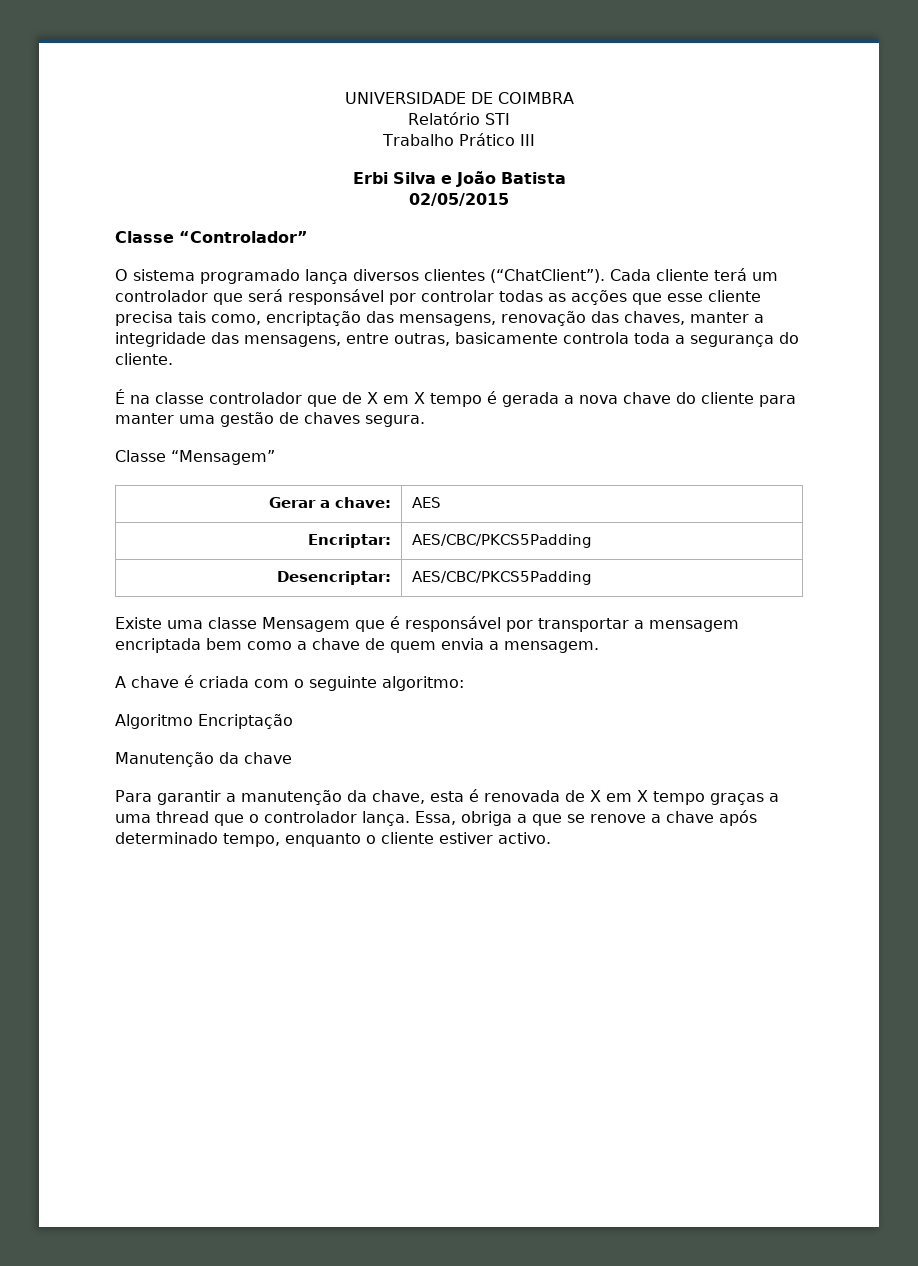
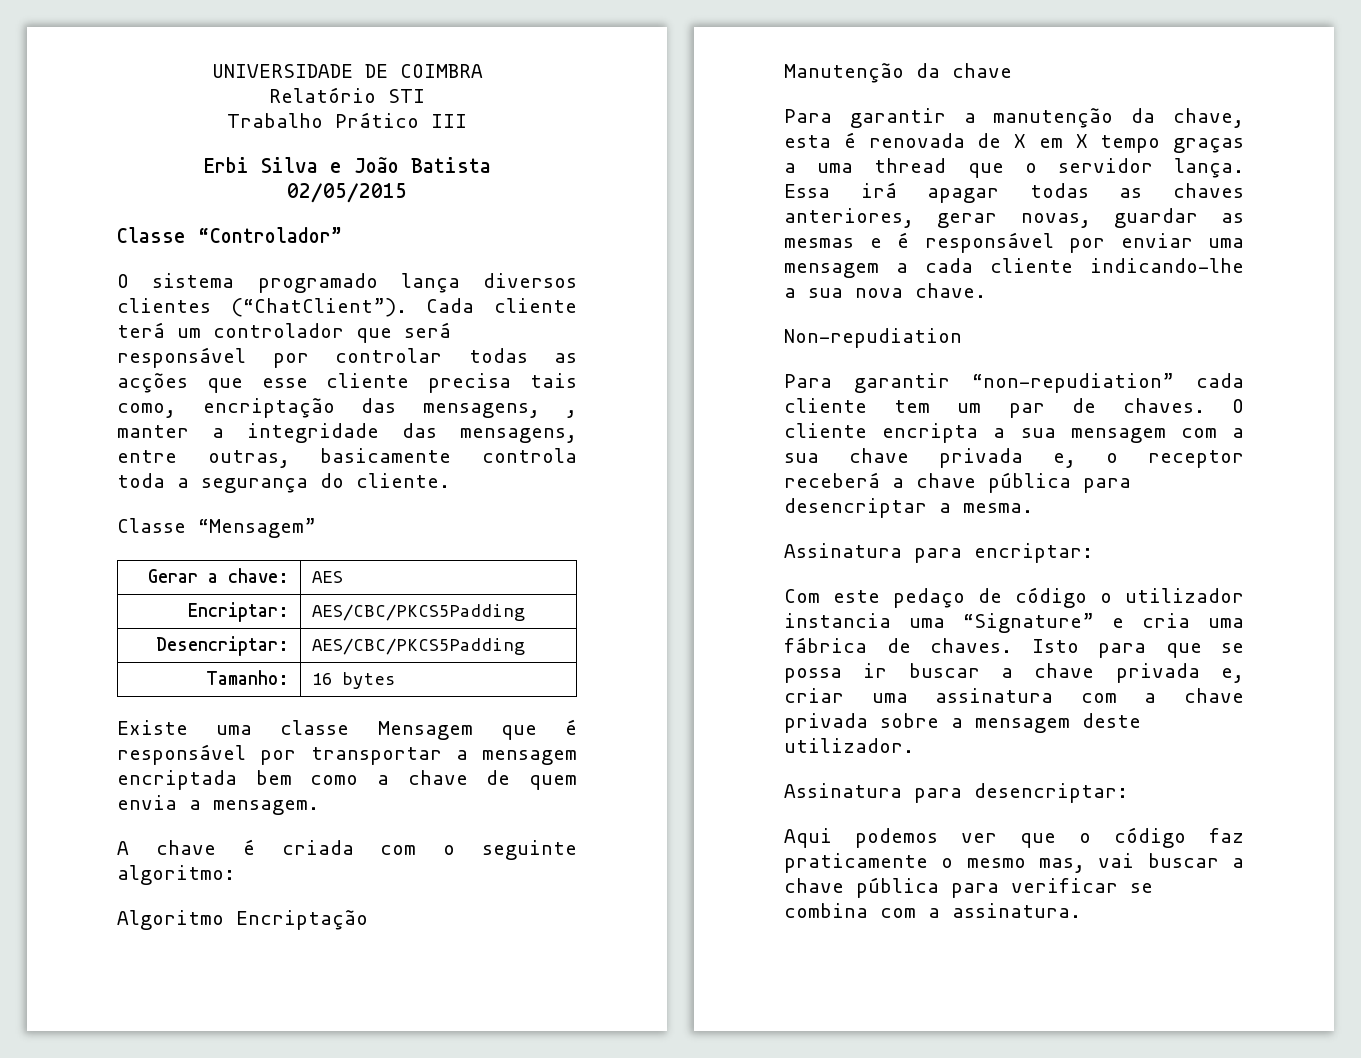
- Cada cliente terá um controlador que será responsável por controlar todas as acções que esse cliente precisa tais como, encriptação das mensagens, renovação das chaves, manter a integridade das mensagens, entre outras, basicamente controla toda a segurança do cliente.
+ Cada cliente terá um controlador que será responsável por controlar todas as acções que esse cliente precisa tais como, encriptação das mensagens, , manter a integridade das mensagens, entre outras, basicamente controla toda a segurança do cliente.
- É na classe controlador que de X em X tempo é gerada a nova chave do cliente para manter uma gestão de chaves segura.
+ Tamanho: | 16 bytes
- Para garantir a manutenção da chave, esta é renovada de X em X tempo graças a uma thread que o controlador lança. Essa, obriga a que se renove a chave após determinado tempo, enquanto o cliente estiver activo.
+ Para garantir a manutenção da chave, esta é renovada de X em X tempo graças a uma thread que o servidor lança. Essa irá apagar todas as chaves anteriores, gerar novas, guardar as mesmas e é responsável por enviar uma mensagem a cada cliente indicando-lhe a sua nova chave.
+ Non-repudiation
+ Para garantir “non-repudiation” cada cliente tem um par de chaves. O cliente encripta a sua mensagem com a sua chave privada e, o receptor receberá a chave pública para desencriptar a mesma.
+ Assinatura para encriptar:
+ Com este pedaço de código o utilizador instancia uma “Signature” e cria uma fábrica de chaves. Isto para que se possa ir buscar a chave privada e, criar uma assinatura com a chave privada sobre a mensagem deste utilizador.
+ Assinatura para desencriptar:
+ Aqui podemos ver que o código faz praticamente o mesmo mas, vai buscar a chave pública para verificar se combina com a assinatura.

